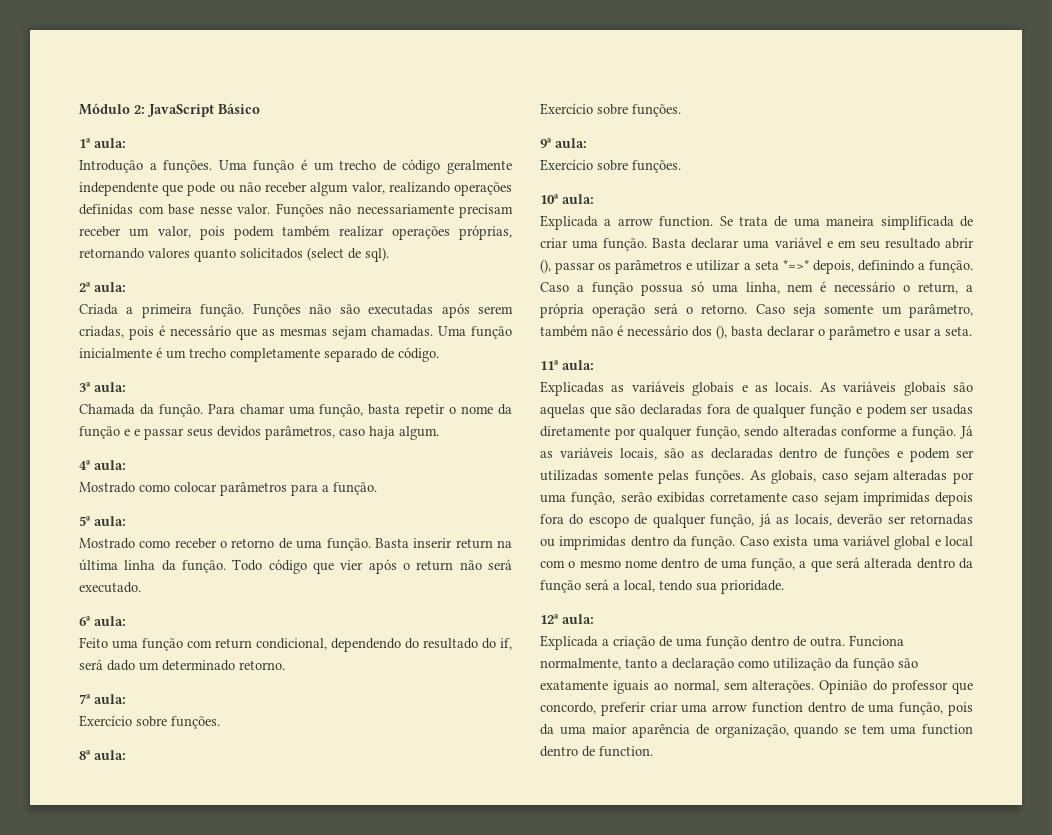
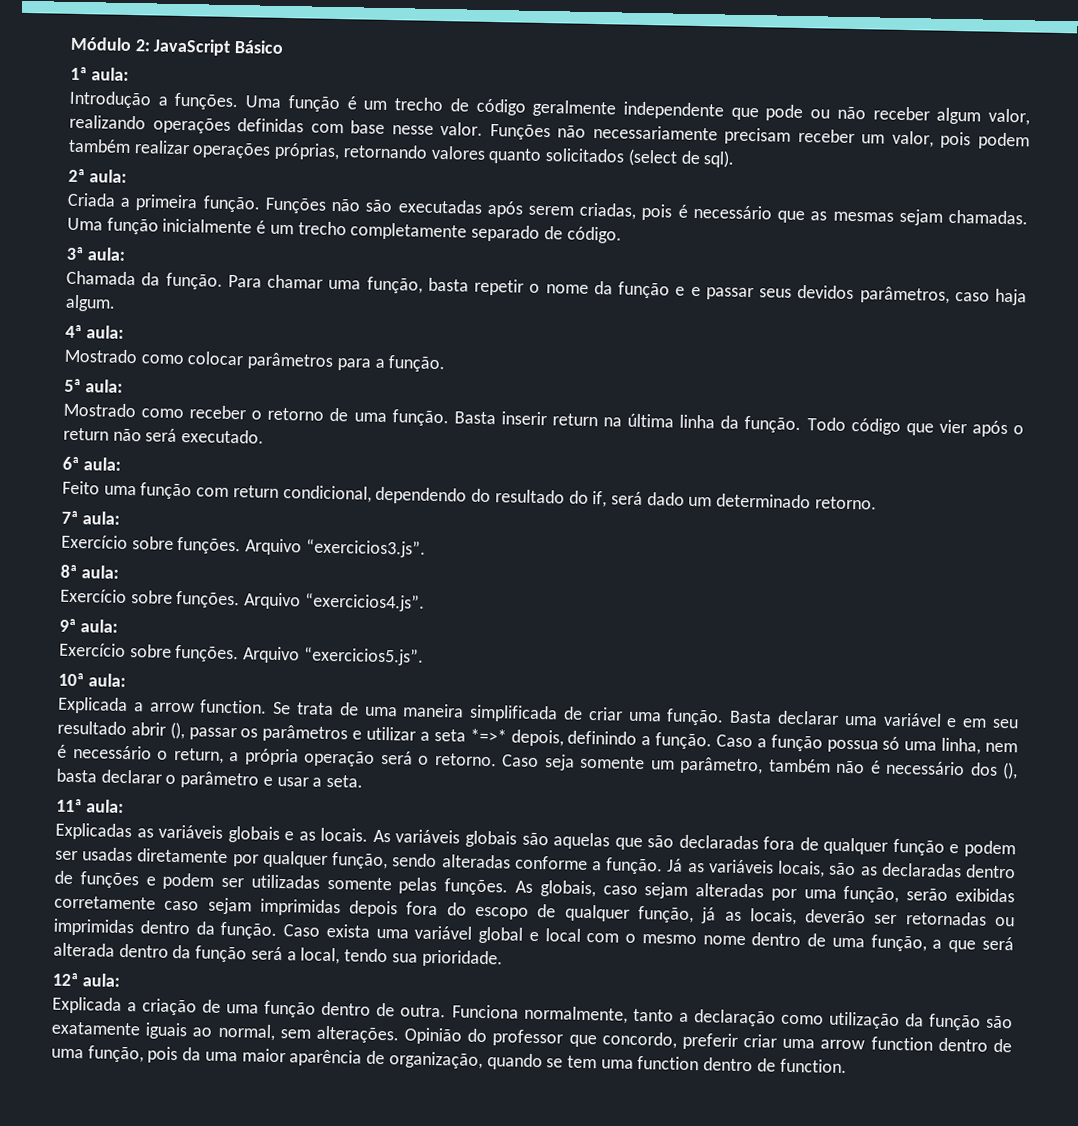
+ Arquivo “exercicios3.js”.
+ Arquivo “exercicios4.js”.
+ Arquivo “exercicios5.js”.

